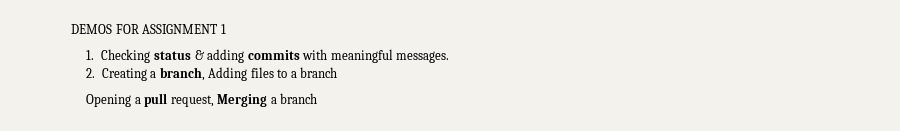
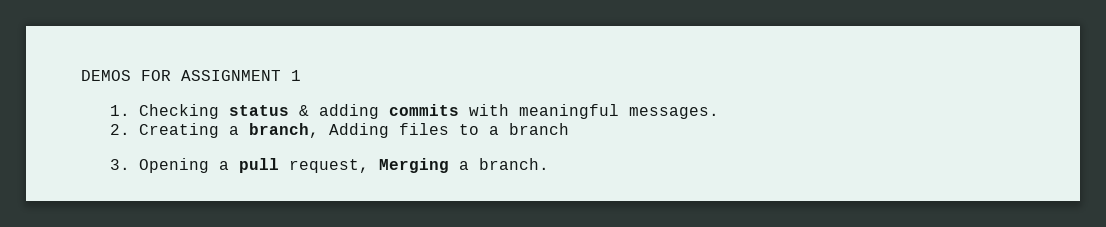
- Opening a pull request, Merging a branch
+ 3. Opening a pull request, Merging a branch.

